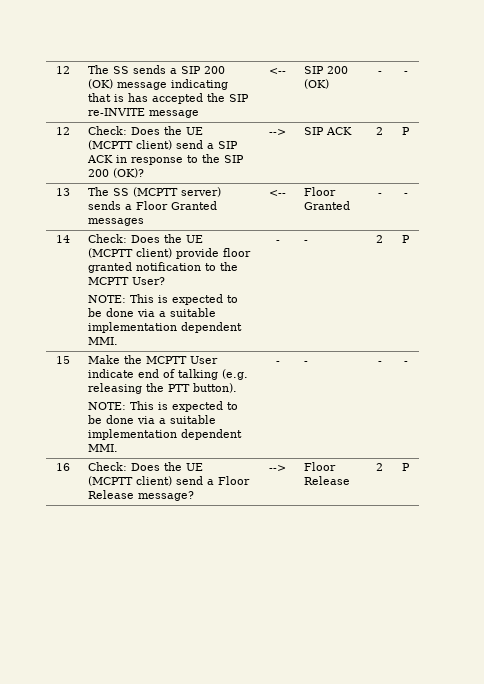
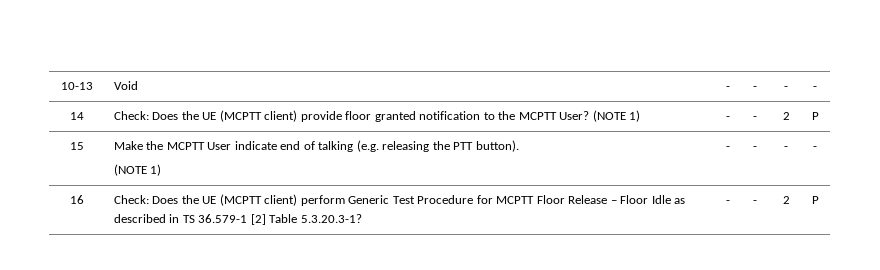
- 12 | The SS sends a SIP 200 (OK) message indicating that is has accepted the SIP re-INVITE message | <-- | SIP 200 (OK) | - | -
- 12 | Check: Does the UE (MCPTT client) send a SIP ACK in response to the SIP 200 (OK)? | --> | SIP ACK | 2 | P
- 13 | The SS (MCPTT server) sends a Floor Granted messages | <-- | Floor Granted | - | -
+ 10-13 | Void | - | - | - | -
- 14 | Check: Does the UE (MCPTT client) provide floor granted notification to the MCPTT User?
- NOTE: This is expected to be done via a suitable implementation dependent MMI. | - | - | 2 | P
+ 14 | Check: Does the UE (MCPTT client) provide floor granted notification to the MCPTT User? (NOTE 1) | - | - | 2 | P
  15 | Make the MCPTT User indicate end of talking (e.g. releasing the PTT button).
- NOTE: This is expected to be done via a suitable implementation dependent MMI. | - | - | - | -
+ (NOTE 1) | - | - | - | -
- 16 | Check: Does the UE (MCPTT client) send a Floor Release message? | --> | Floor Release | 2 | P
+ 16 | Check: Does the UE (MCPTT client) perform Generic Test Procedure for MCPTT Floor Release – Floor Idle as described in TS 36.579-1 [2] Table 5.3.20.3-1? | - | - | 2 | P

